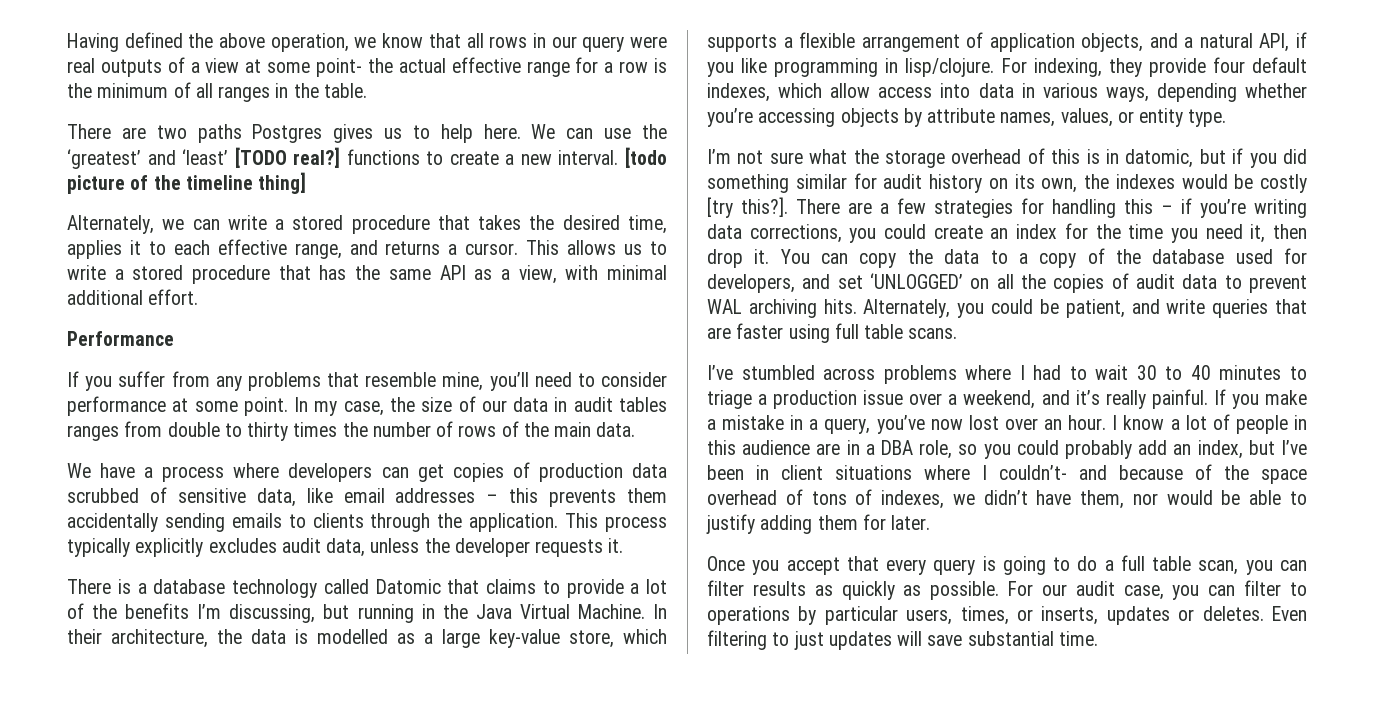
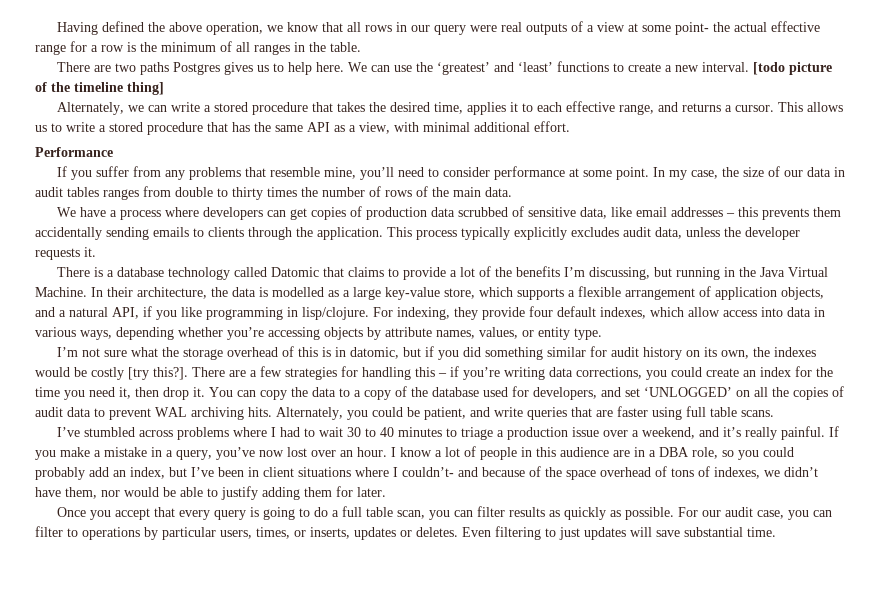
- We can use the ‘greatest’ and ‘least’ [TODO real?] functions to create a new interval.
+ We can use the ‘greatest’ and ‘least’ functions to create a new interval.

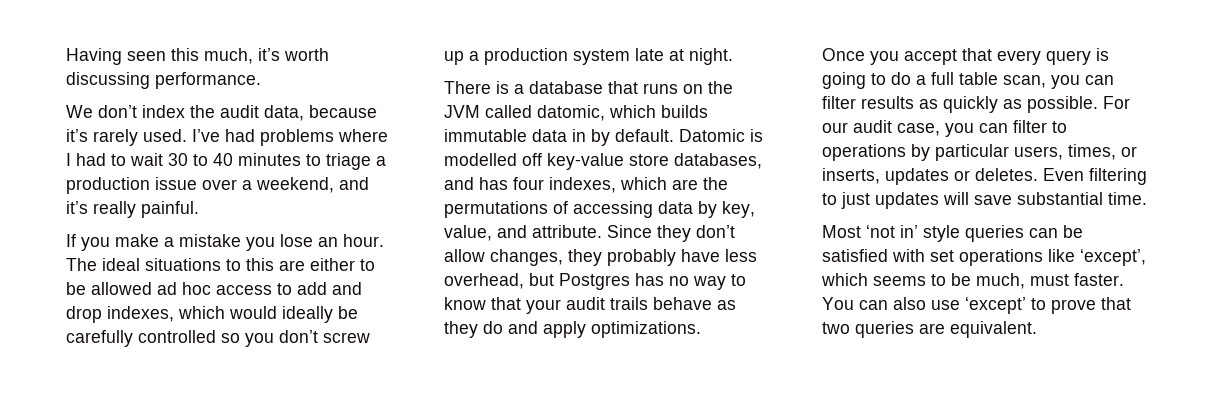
- Having defined the above operation, we know that all rows in our query were real outputs of a view at some point- the actual effective range for a row is the minimum of all ranges in the table.
- There are two paths Postgres gives us to help here. We can use the ‘greatest’ and ‘least’ functions to create a new interval. [todo picture of the timeline thing]
- Alternately, we can write a stored procedure that takes the desired time, applies it to each effective range, and returns a cursor. This allows us to write a stored procedure that has the same API as a view, with minimal additional effort.
- Performance
- If you suffer from any problems that resemble mine, you’ll need to consider performance at some point. In my case, the size of our data in audit tables ranges from double to thirty times the number of rows of the main data.
- We have a process where developers can get copies of production data scrubbed of sensitive data, like email addresses – this prevents them accidentally sending emails to clients through the application. This process typically explicitly excludes audit data, unless the developer requests it.
- There is a database technology called Datomic that claims to provide a lot of the benefits I’m discussing, but running in the Java Virtual Machine. In their architecture, the data is modelled as a large key-value store, which supports a flexible arrangement of application objects, and a natural API, if you like programming in lisp/clojure. For indexing, they provide four default indexes, which allow access into data in various ways, depending whether you’re accessing objects by attribute names, values, or entity type.
- I’m not sure what the storage overhead of this is in datomic, but if you did something similar for audit history on its own, the indexes would be costly [try this?]. There are a few strategies for handling this – if you’re writing data corrections, you could create an index for the time you need it, then drop it. You can copy the data to a copy of the database used for developers, and set ‘UNLOGGED’ on all the copies of audit data to prevent WAL archiving hits. Alternately, you could be patient, and write queries that are faster using full table scans.
- I’ve stumbled across problems where I had to wait 30 to 40 minutes to triage a production issue over a weekend, and it’s really painful. If you make a mistake in a query, you’ve now lost over an hour. I know a lot of people in this audience are in a DBA role, so you could probably add an index, but I’ve been in client situations where I couldn’t- and because of the space overhead of tons of indexes, we didn’t have them, nor would be able to justify adding them for later.
+ Having seen this much, it’s worth discussing performance.
+ We don’t index the audit data, because it’s rarely used. I’ve had problems where I had to wait 30 to 40 minutes to triage a production issue over a weekend, and it’s really painful.
+ If you make a mistake you lose an hour. The ideal situations to this are either to be allowed ad hoc access to add and drop indexes, which would ideally be carefully controlled so you don’t screw up a production system late at night.
+ There is a database that runs on the JVM called datomic, which builds immutable data in by default. Datomic is modelled off key-value store databases, and has four indexes, which are the permutations of accessing data by key, value, and attribute. Since they don’t allow changes, they probably have less overhead, but Postgres has no way to know that your audit trails behave as they do and apply optimizations.
+ Most ‘not in’ style queries can be satisfied with set operations like ‘except’, which seems to be much, must faster. You can also use ‘except’ to prove that two queries are equivalent.

